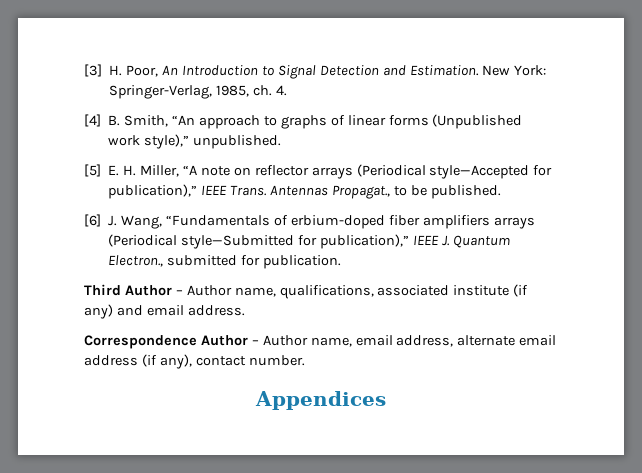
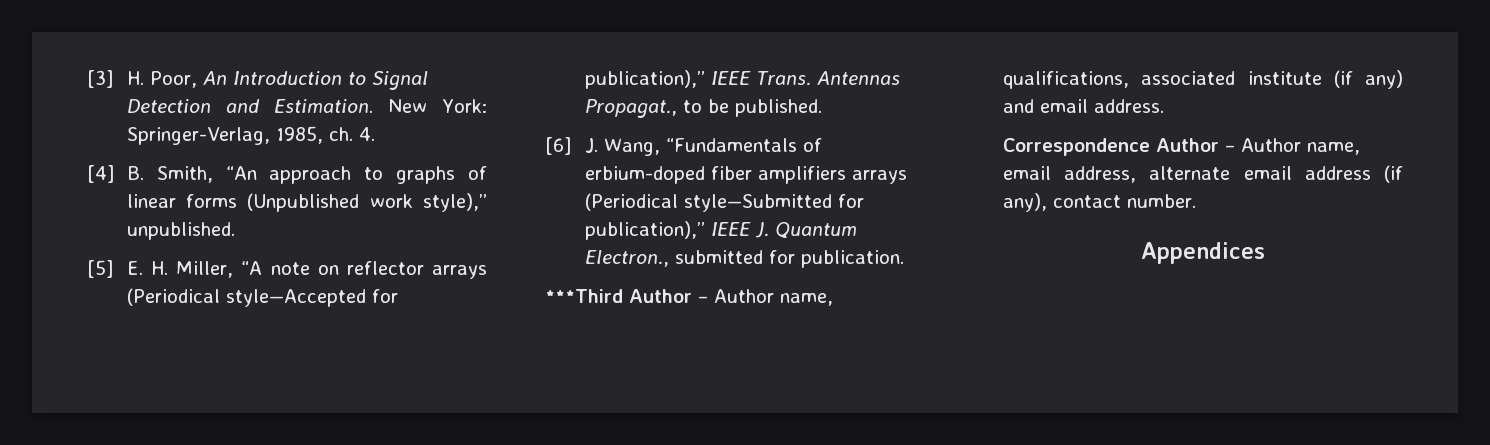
- Third Author – Author name, qualifications, associated institute (if any) and email address.
+ ***Third Author – Author name, qualifications, associated institute (if any) and email address.

